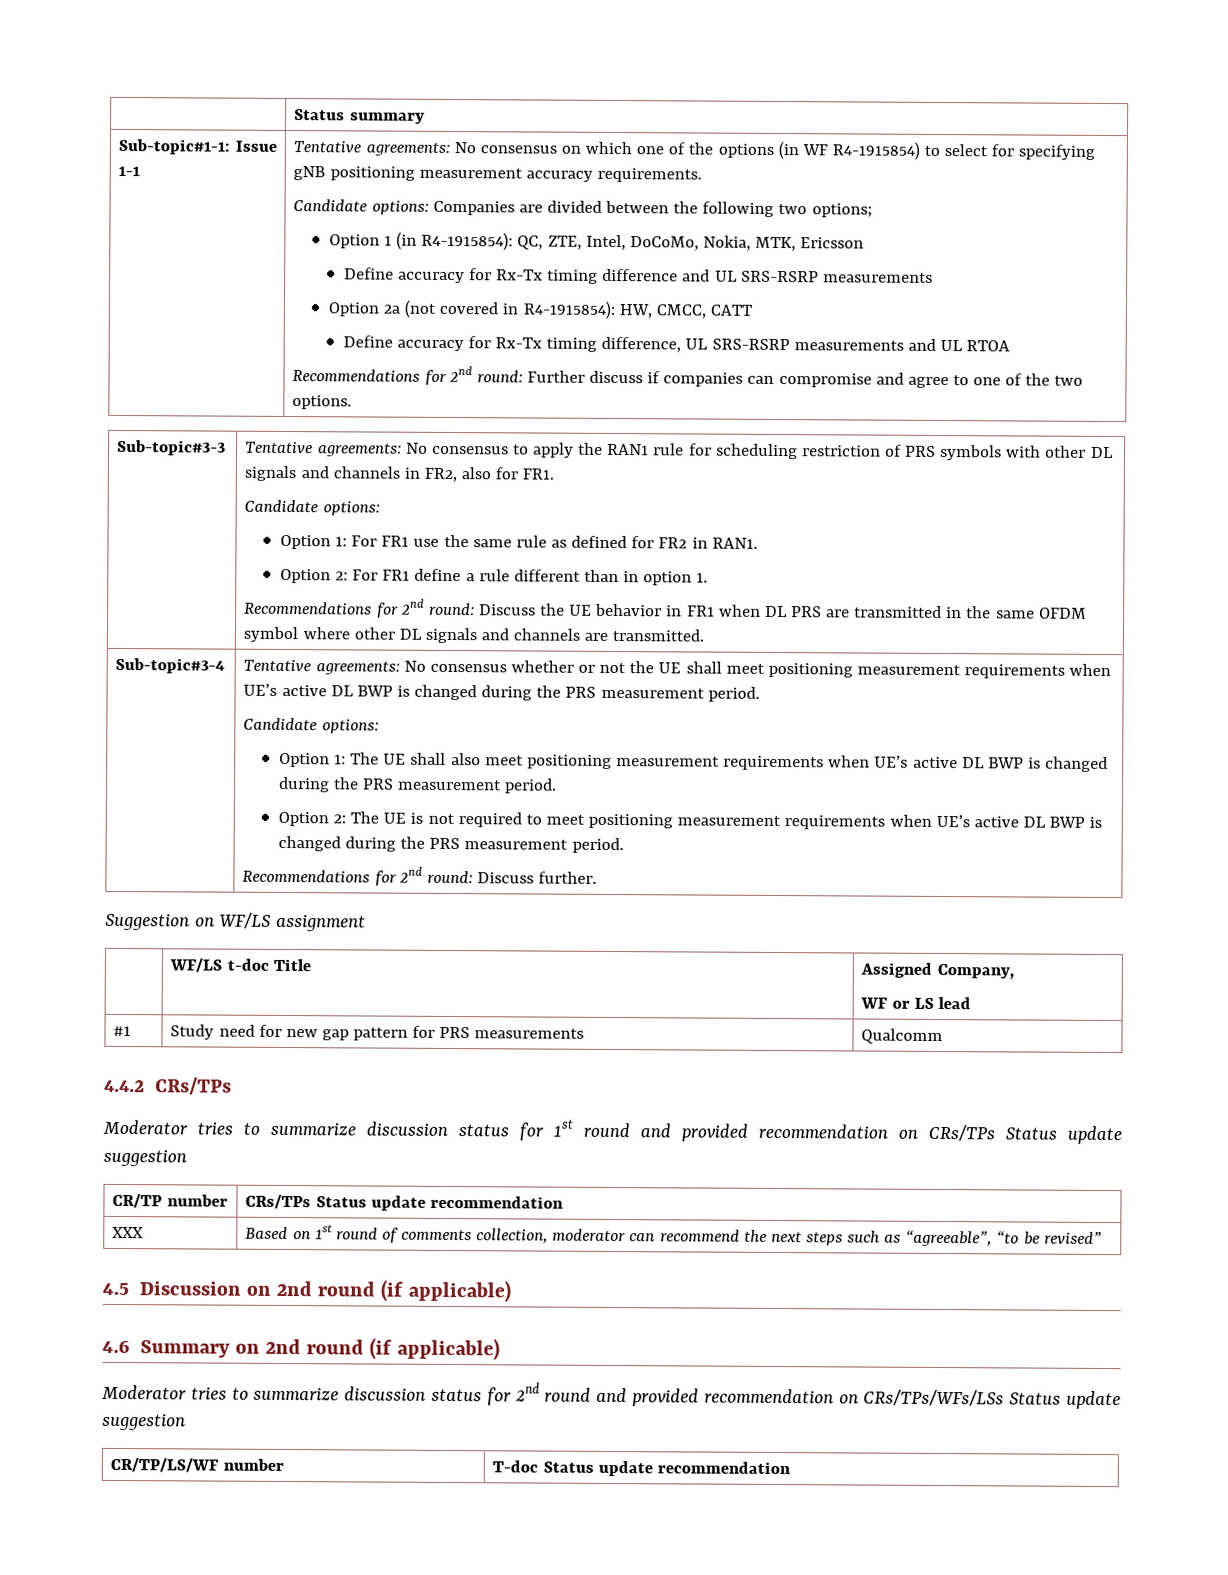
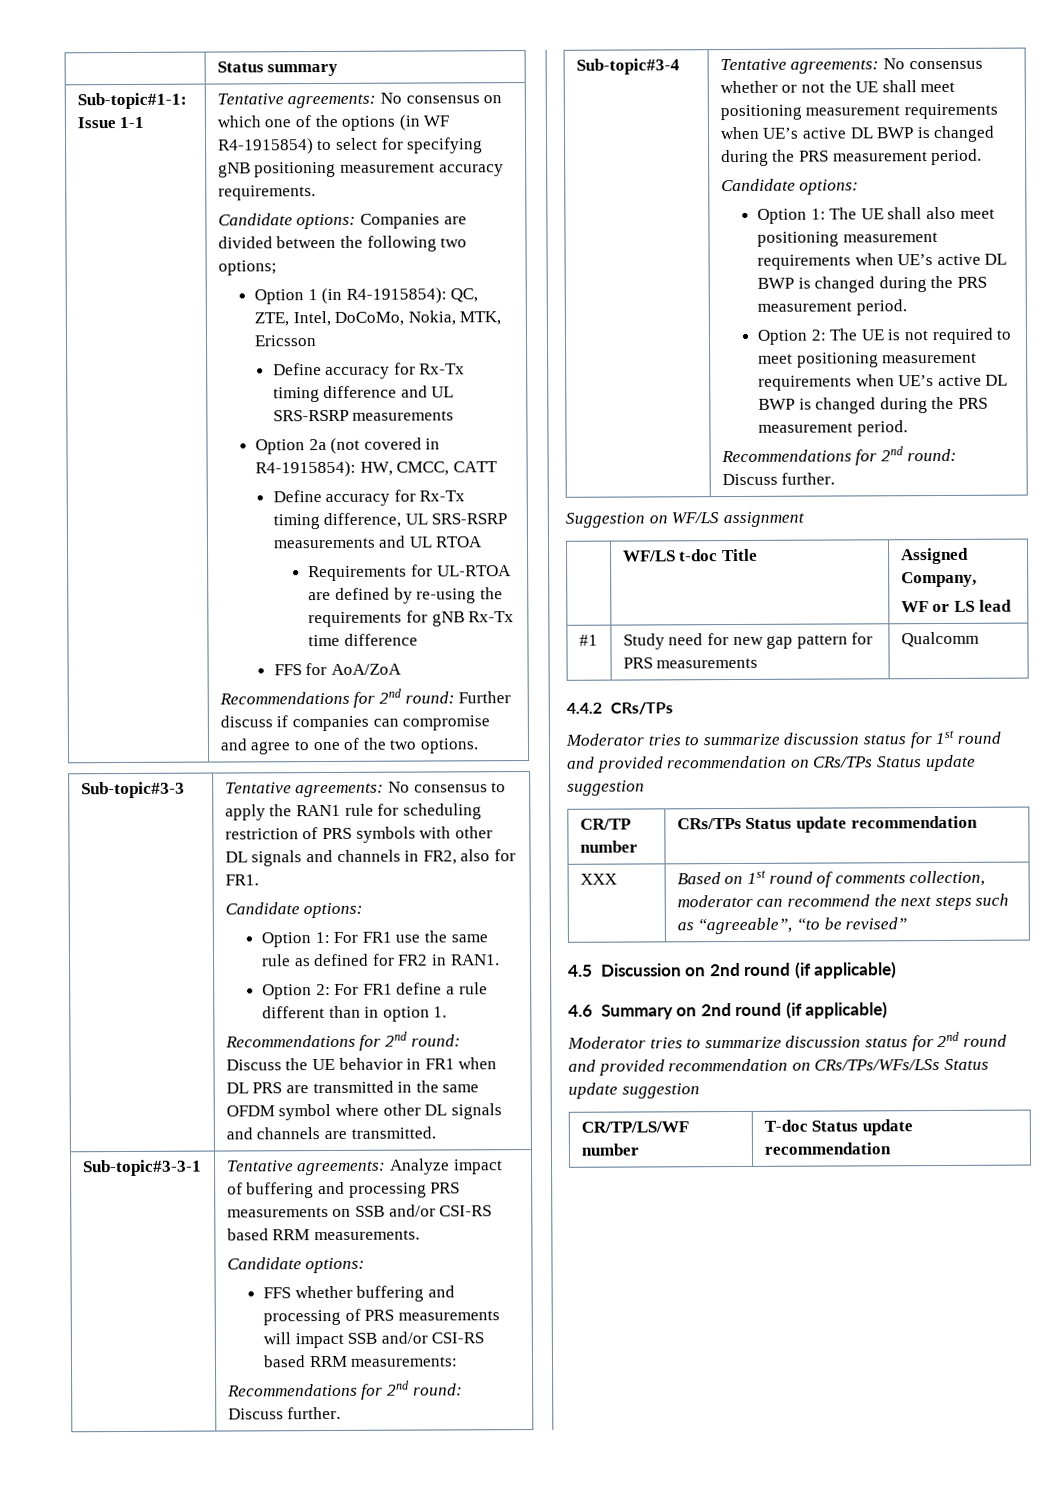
+ Requirements for UL-RTOA are defined by re-using the requirements for gNB Rx-Tx time difference
+ FFS for AoA/ZoA
+ Sub-topic#3-3-1 | Tentative agreements: Analyze impact of buffering and processing PRS measurements on SSB and/or CSI-RS based RRM measurements.
+ Candidate options:
+ FFS whether buffering and processing of PRS measurements will impact SSB and/or CSI-RS based RRM measurements:
+ Recommendations for 2nd round: Discuss further.

